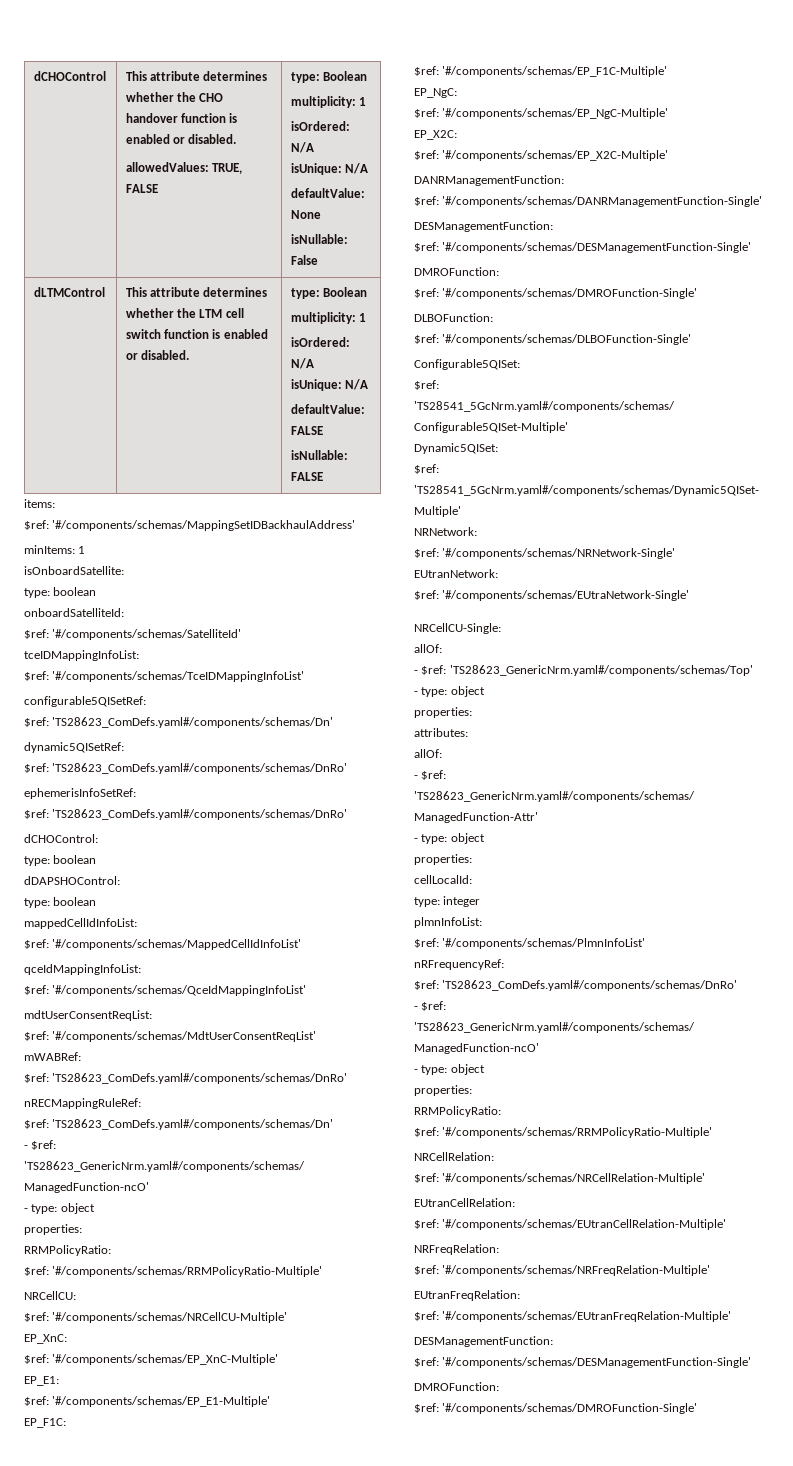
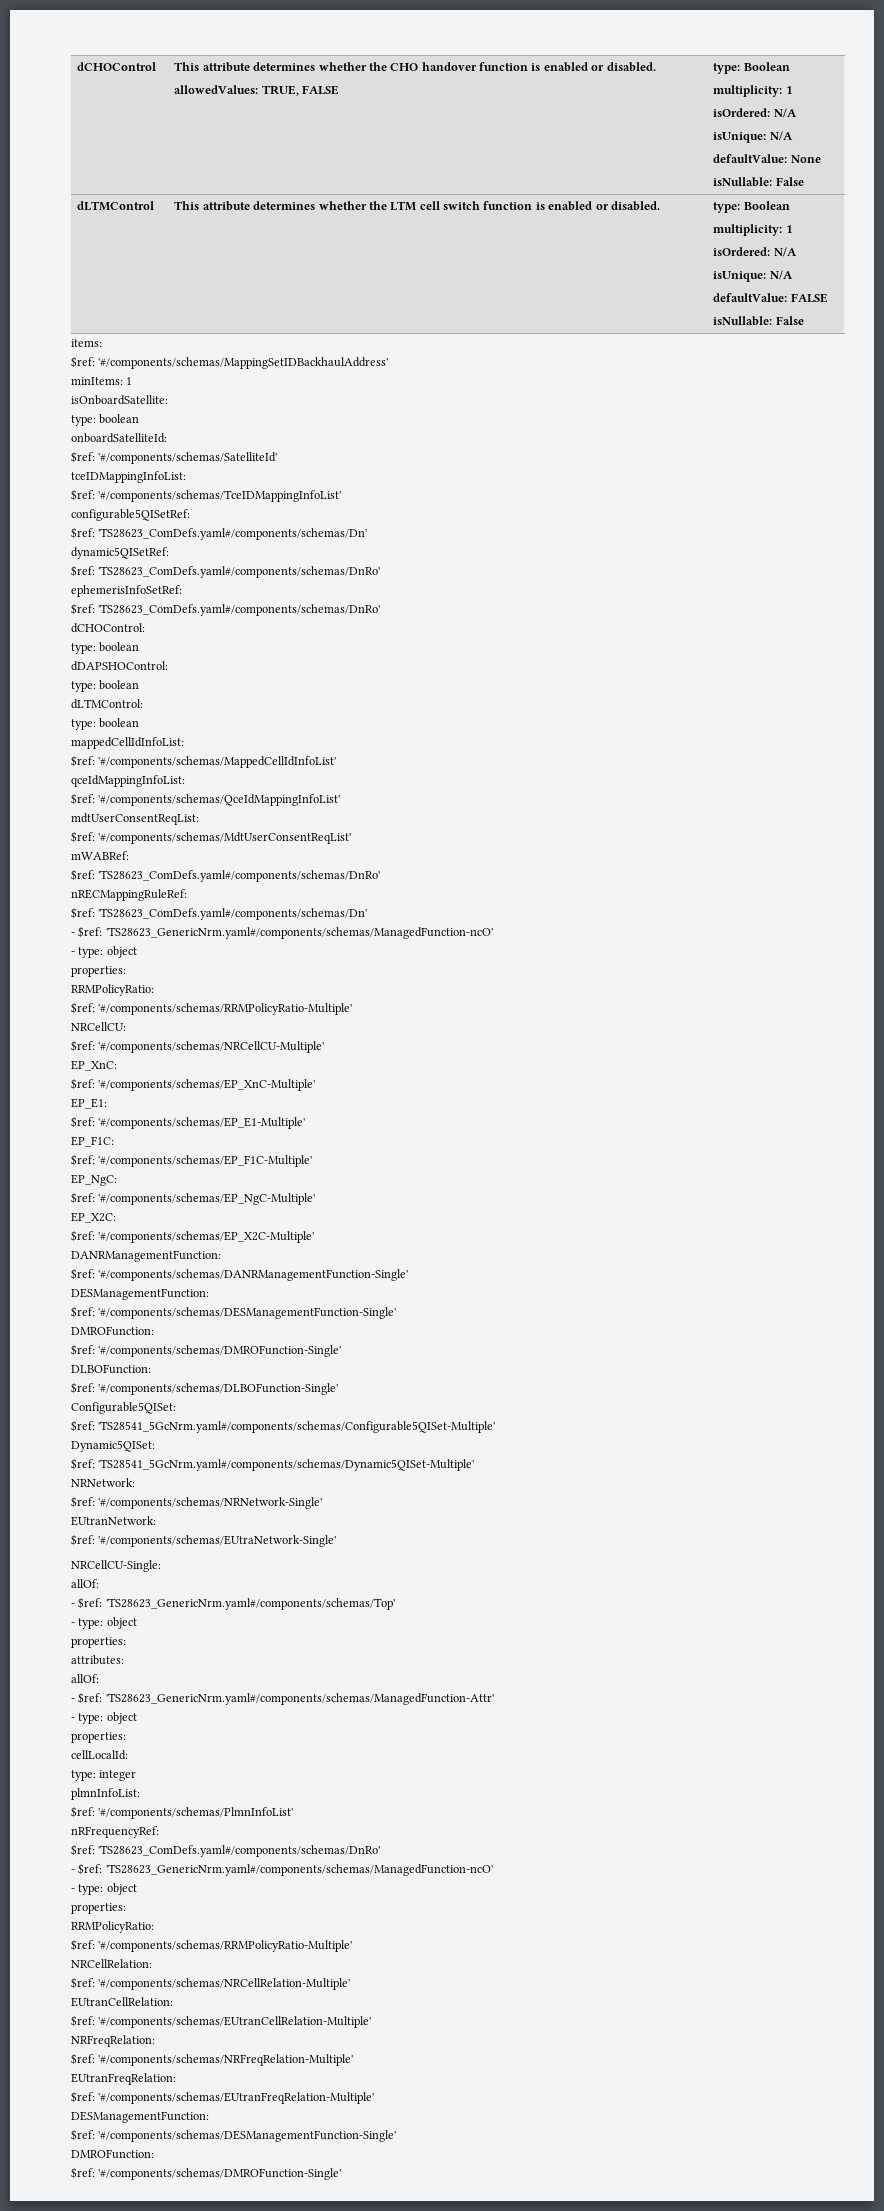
  dLTMControl | This attribute determines whether the LTM cell switch function is enabled or disabled. | type: Boolean
  multiplicity: 1
  isOrdered: N/A
  isUnique: N/A
  defaultValue: FALSE
- isNullable: FALSE
+ isNullable: False
+ dLTMControl:
+ type: boolean

